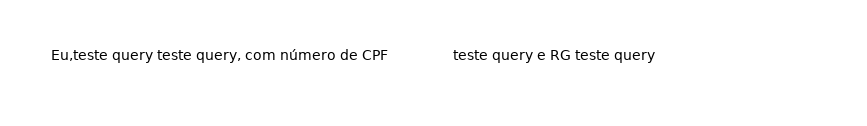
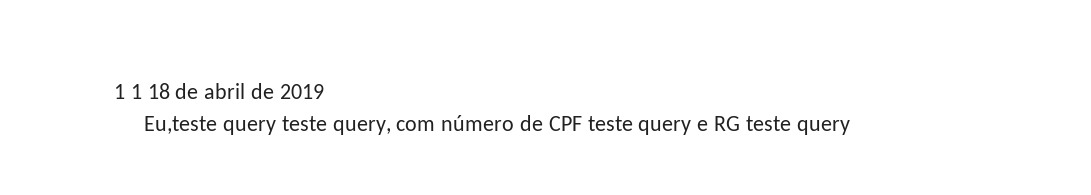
+ 1 1 18 de abril de 2019

